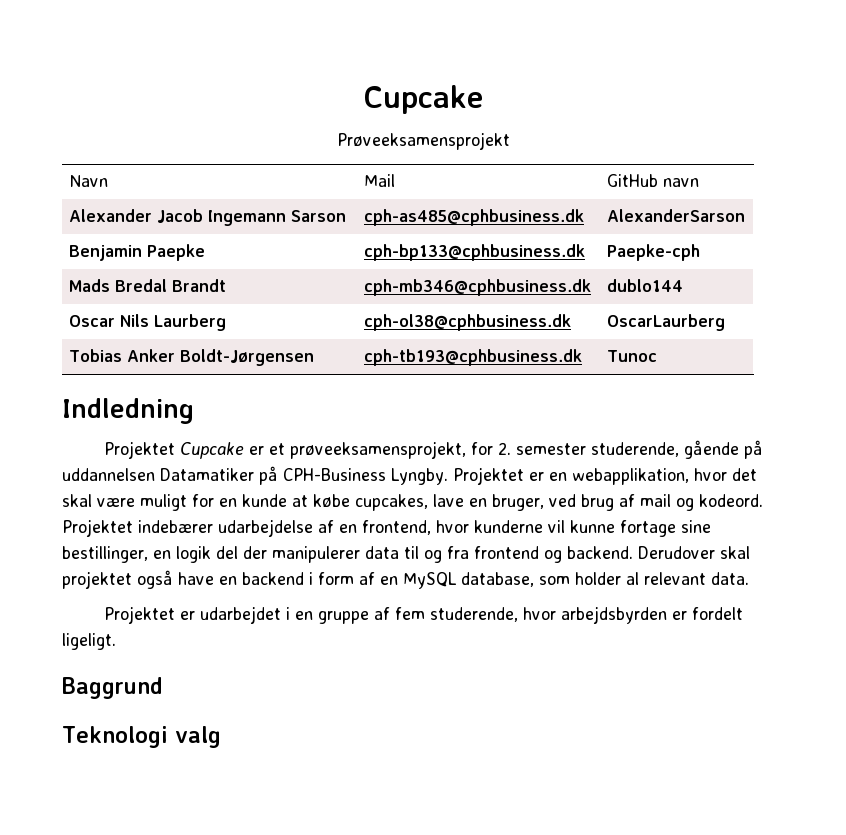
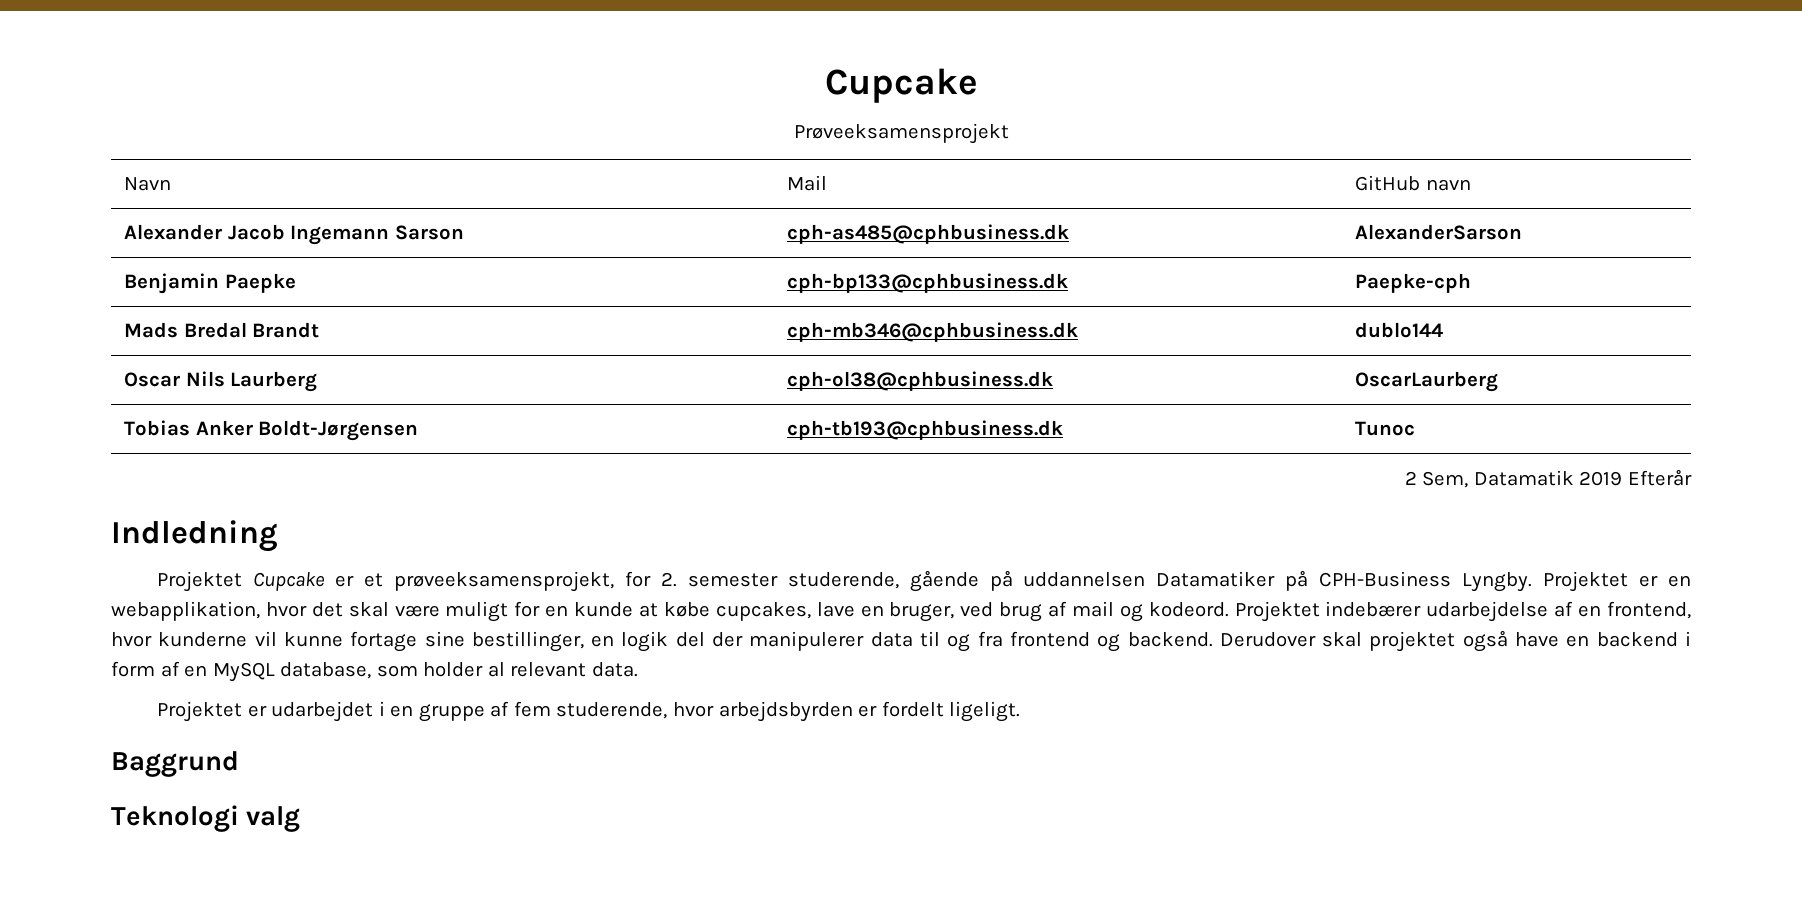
+ 2 Sem, Datamatik 2019 Efterår

